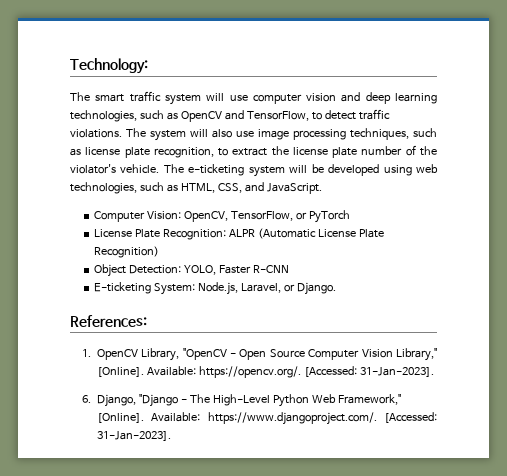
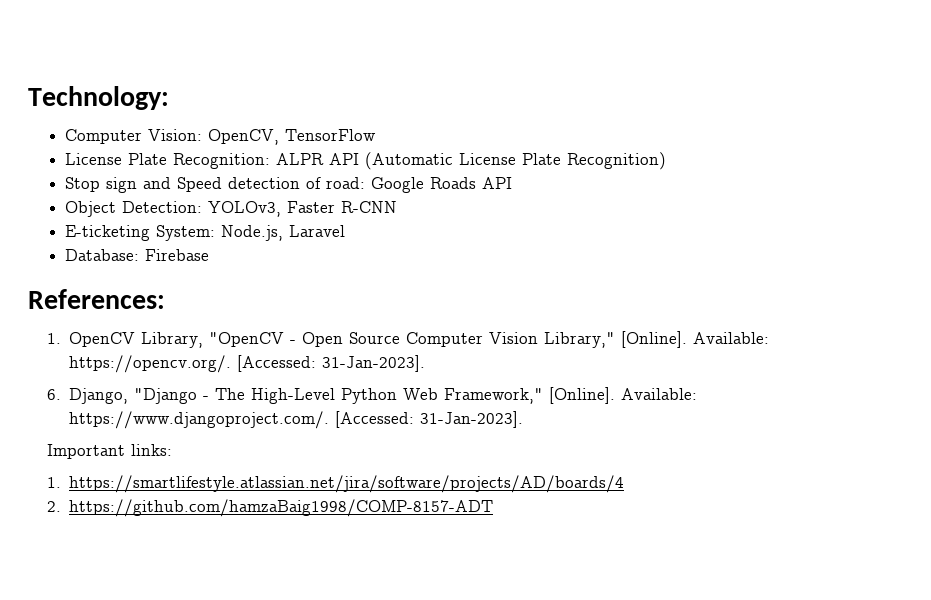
- The smart traffic system will use computer vision and deep learning technologies, such as OpenCV and TensorFlow, to detect traffic violations. The system will also use image processing techniques, such as license plate recognition, to extract the license plate number of the violator's vehicle. The e-ticketing system will be developed using web technologies, such as HTML, CSS, and JavaScript.
- Computer Vision: OpenCV, TensorFlow, or PyTorch
+ Computer Vision: OpenCV, TensorFlow
- License Plate Recognition: ALPR (Automatic License Plate Recognition)
+ License Plate Recognition: ALPR API (Automatic License Plate Recognition)
+ Stop sign and Speed detection of road: Google Roads API
- Object Detection: YOLO, Faster R-CNN
+ Object Detection: YOLOv3, Faster R-CNN
- E-ticketing System: Node.js, Laravel, or Django.
+ E-ticketing System: Node.js, Laravel
+ Database: Firebase
+ Important links:
+ 1. https://smartlifestyle.atlassian.net/jira/software/projects/AD/boards/4
+ 2. https://github.com/hamzaBaig1998/COMP-8157-ADT

